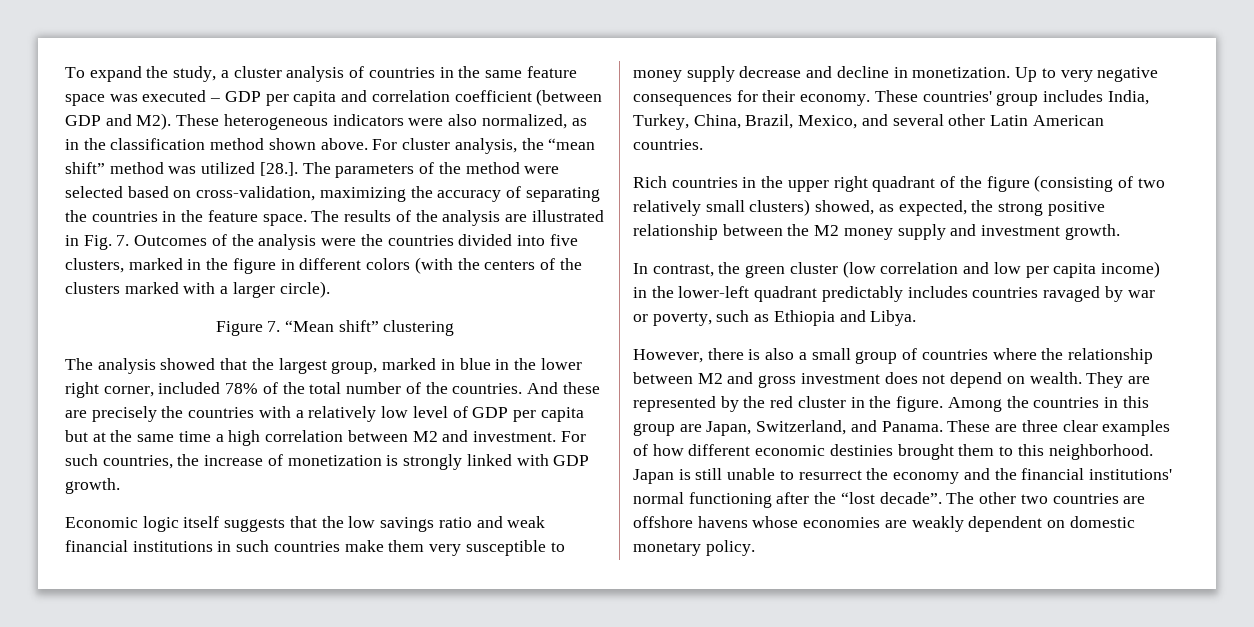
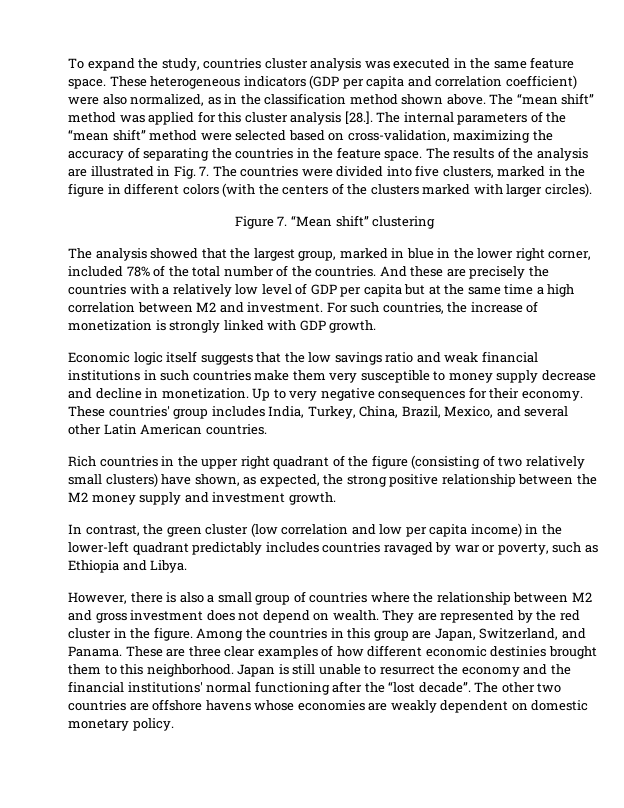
- To expand the study, a cluster analysis of countries in the same feature space was executed – GDP per capita and correlation coefficient (between GDP and M2). These heterogeneous indicators were also normalized, as in the classification method shown above.
+ To expand the study, countries cluster analysis was executed in the same feature space. These heterogeneous indicators (GDP per capita and correlation coefficient) were also normalized, as in the classification method shown above.
- For cluster analysis, the “mean shift” method was utilized [28.]. The parameters of the method were selected based on cross-validation, maximizing the accuracy of separating the countries in the feature space.
+ The “mean shift” method was applied for this cluster analysis [28.]. The internal parameters of the “mean shift” method were selected based on cross-validation, maximizing the accuracy of separating the countries in the feature space.
- The results of the analysis are illustrated in Fig. 7. Outcomes of the analysis were the countries divided into five clusters, marked in the figure in different colors (with the centers of the clusters marked with a larger circle).
+ The results of the analysis are illustrated in Fig. 7. The countries were divided into five clusters, marked in the figure in different colors (with the centers of the clusters marked with larger circles).
- Rich countries in the upper right quadrant of the figure (consisting of two relatively small clusters) showed, as expected, the strong positive relationship between the M2 money supply and investment growth.
+ Rich countries in the upper right quadrant of the figure (consisting of two relatively small clusters) have shown, as expected, the strong positive relationship between the M2 money supply and investment growth.

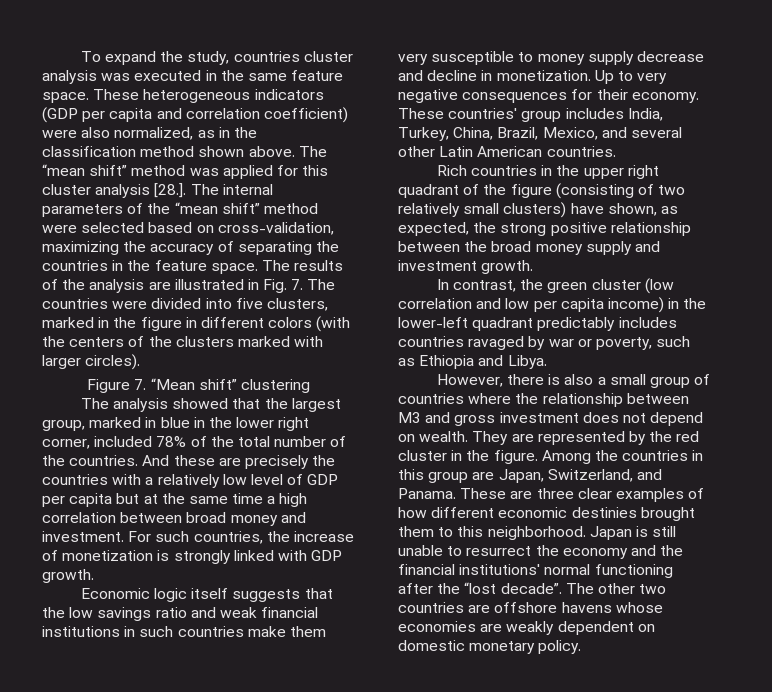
- And these are precisely the countries with a relatively low level of GDP per capita but at the same time a high correlation between M2 and investment.
+ And these are precisely the countries with a relatively low level of GDP per capita but at the same time a high correlation between broad money and investment.
- Rich countries in the upper right quadrant of the figure (consisting of two relatively small clusters) have shown, as expected, the strong positive relationship between the M2 money supply and investment growth.
+ Rich countries in the upper right quadrant of the figure (consisting of two relatively small clusters) have shown, as expected, the strong positive relationship between the broad money supply and investment growth.
- However, there is also a small group of countries where the relationship between M2 and gross investment does not depend on wealth.
+ However, there is also a small group of countries where the relationship between M3 and gross investment does not depend on wealth.

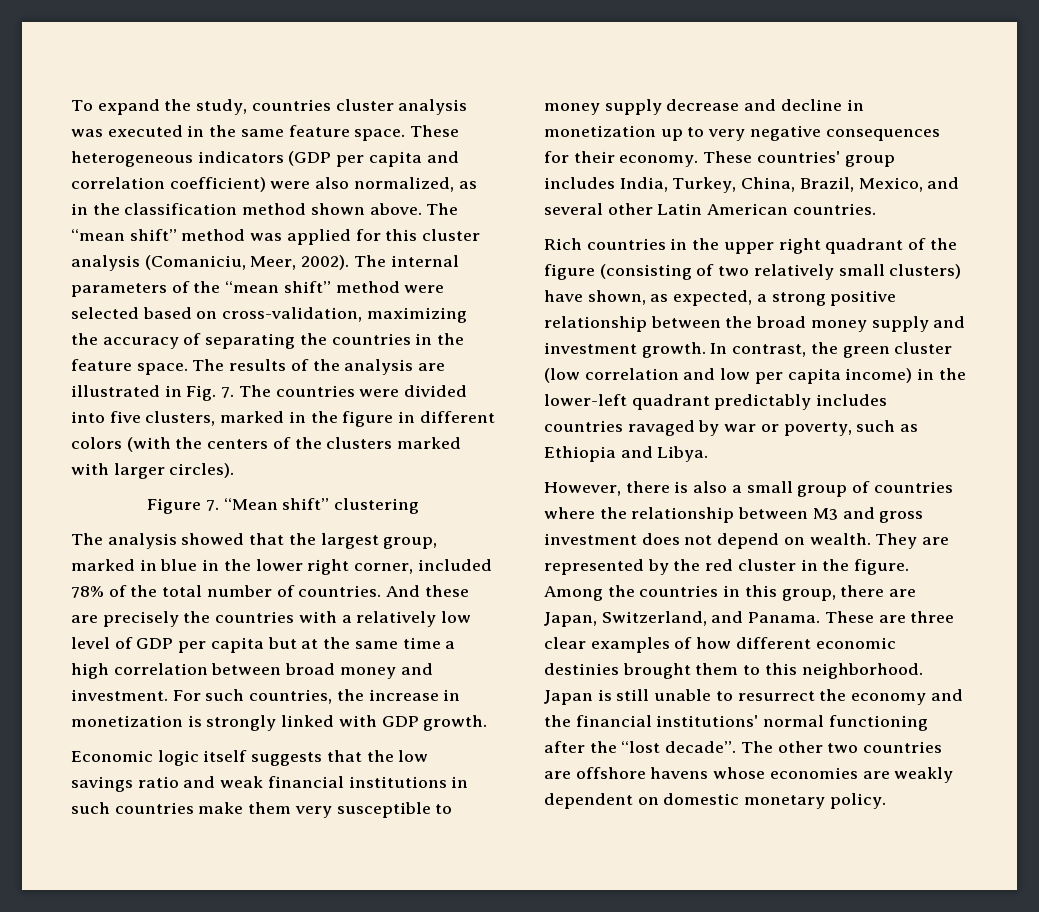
- The “mean shift” method was applied for this cluster analysis [28.]. The internal parameters of the “mean shift” method were selected based on cross-validation, maximizing the accuracy of separating the countries in the feature space.
+ The “mean shift” method was applied for this cluster analysis (Comaniciu, Meer, 2002). The internal parameters of the “mean shift” method were selected based on cross-validation, maximizing the accuracy of separating the countries in the feature space.
- The analysis showed that the largest group, marked in blue in the lower right corner, included 78% of the total number of the countries.
+ The analysis showed that the largest group, marked in blue in the lower right corner, included 78% of the total number of countries.
- For such countries, the increase of monetization is strongly linked with GDP growth.
+ For such countries, the increase in monetization is strongly linked with GDP growth.
- Economic logic itself suggests that the low savings ratio and weak financial institutions in such countries make them very susceptible to money supply decrease and decline in monetization. Up to very negative consequences for their economy.
+ Economic logic itself suggests that the low savings ratio and weak financial institutions in such countries make them very susceptible to money supply decrease and decline in monetization up to very negative consequences for their economy.
- Rich countries in the upper right quadrant of the figure (consisting of two relatively small clusters) have shown, as expected, the strong positive relationship between the broad money supply and investment growth.
- In contrast, the green cluster (low correlation and low per capita income) in the lower-left quadrant predictably includes countries ravaged by war or poverty, such as Ethiopia and Libya.
+ Rich countries in the upper right quadrant of the figure (consisting of two relatively small clusters) have shown, as expected, a strong positive relationship between the broad money supply and investment growth. In contrast, the green cluster (low correlation and low per capita income) in the lower-left quadrant predictably includes countries ravaged by war or poverty, such as Ethiopia and Libya.
- Among the countries in this group are Japan, Switzerland, and Panama.
+ Among the countries in this group, there are Japan, Switzerland, and Panama.

